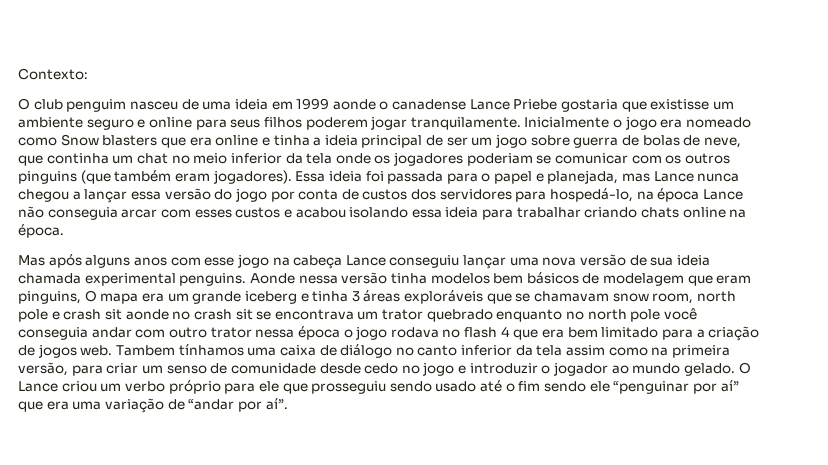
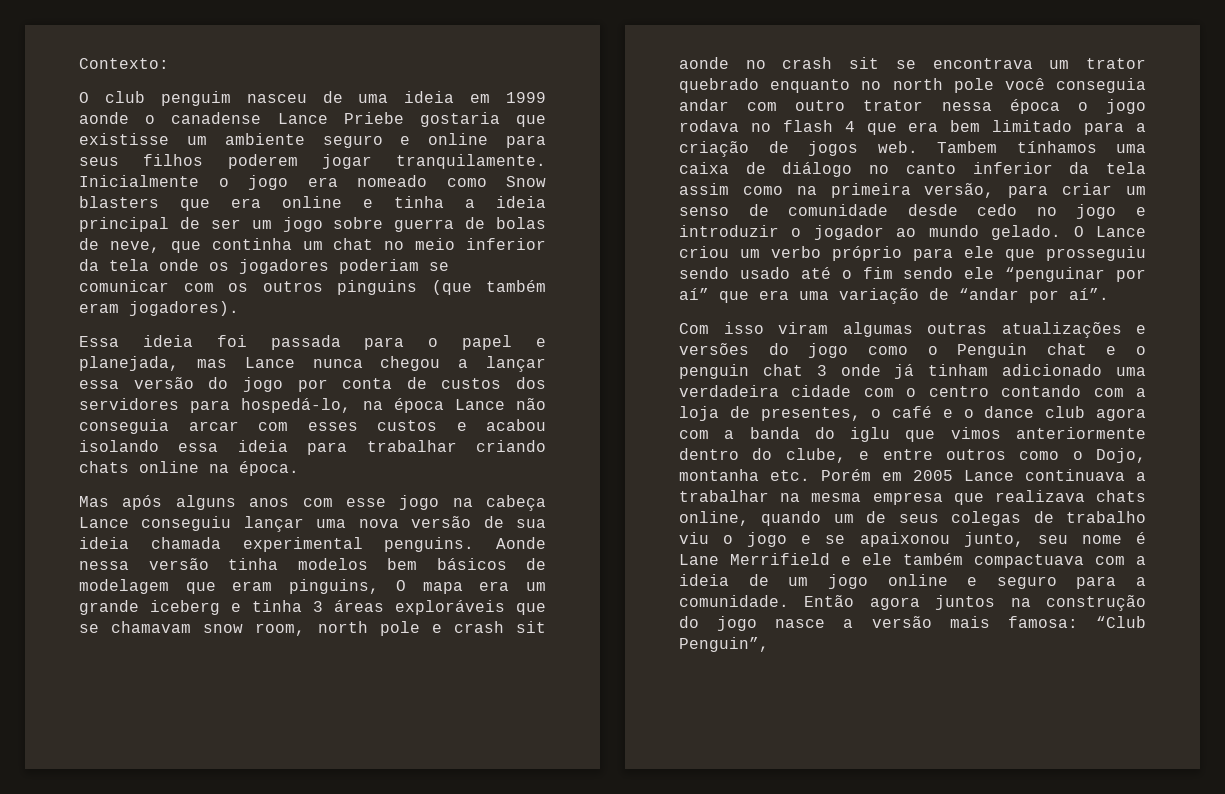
- Inicialmente o jogo era nomeado como Snow blasters que era online e tinha a ideia principal de ser um jogo sobre guerra de bolas de neve, que continha um chat no meio inferior da tela onde os jogadores poderiam se comunicar com os outros pinguins (que também eram jogadores). Essa ideia foi passada para o papel e planejada, mas Lance nunca chegou a lançar essa versão do jogo por conta de custos dos servidores para hospedá-lo, na época Lance não conseguia arcar com esses custos e acabou isolando essa ideia para trabalhar criando chats online na época.
+ Inicialmente o jogo era nomeado como Snow blasters que era online e tinha a ideia principal de ser um jogo sobre guerra de bolas de neve, que continha um chat no meio inferior da tela onde os jogadores poderiam se comunicar com os outros pinguins (que também eram jogadores).
+ Essa ideia foi passada para o papel e planejada, mas Lance nunca chegou a lançar essa versão do jogo por conta de custos dos servidores para hospedá-lo, na época Lance não conseguia arcar com esses custos e acabou isolando essa ideia para trabalhar criando chats online na época.
+ Com isso viram algumas outras atualizações e versões do jogo como o Penguin chat e o penguin chat 3 onde já tinham adicionado uma verdadeira cidade com o centro contando com a loja de presentes, o café e o dance club agora com a banda do iglu que vimos anteriormente dentro do clube, e entre outros como o Dojo, montanha etc. Porém em 2005 Lance continuava a trabalhar na mesma empresa que realizava chats online, quando um de seus colegas de trabalho viu o jogo e se apaixonou junto, seu nome é Lane Merrifield e ele também compactuava com a ideia de um jogo online e seguro para a comunidade. Então agora juntos na construção do jogo nasce a versão mais famosa: “Club Penguin”,

